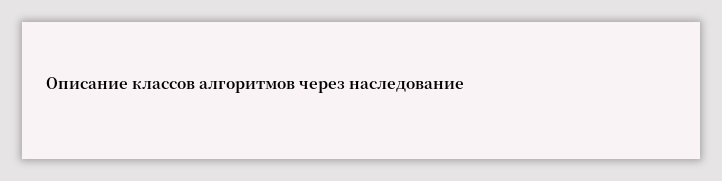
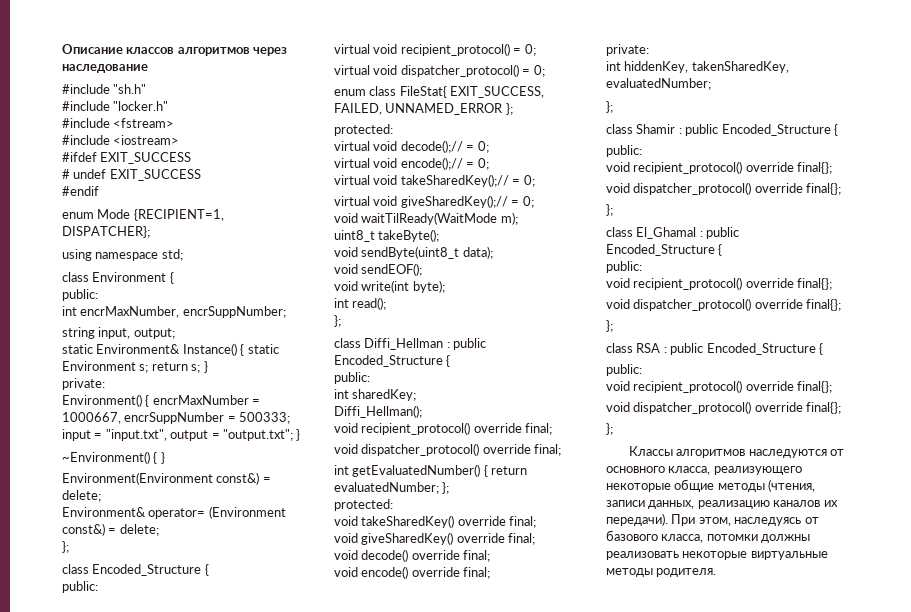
+ #include "sh.h"
+ #include "locker.h"
+ #include <fstream>
+ #include <iostream>
+ #ifdef EXIT_SUCCESS
+ # undef EXIT_SUCCESS
+ #endif
+ enum Mode {RECIPIENT=1, DISPATCHER};
+ using namespace std;
+ class Environment {
+ public:
+ int encrMaxNumber, encrSuppNumber;
+ string input, output;
+ static Environment& Instance() { static Environment s; return s; }
+ private:
+ Environment() { encrMaxNumber = 1000667, encrSuppNumber = 500333; input = "input.txt", output = "output.txt"; }
+ ~Environment() { }
+ Environment(Environment const&) = delete;
+ Environment& operator= (Environment const&) = delete;
+ };
+ class Encoded_Structure {
+ public:
+ virtual void recipient_protocol() = 0;
+ virtual void dispatcher_protocol() = 0;
+ enum class FileStat{ EXIT_SUCCESS, FAILED, UNNAMED_ERROR };
+ protected:
+ virtual void decode();// = 0;
+ virtual void encode();// = 0;
+ virtual void takeSharedKey();// = 0;
+ virtual void giveSharedKey();// = 0;
+ void waitTilReady(WaitMode m);
+ uint8_t takeByte();
+ void sendByte(uint8_t data);
+ void sendEOF();
+ void write(int byte);
+ int read();
+ };
+ class Diffi_Hellman : public Encoded_Structure {
+ public:
+ int sharedKey;
+ Diffi_Hellman();
+ void recipient_protocol() override final;
+ void dispatcher_protocol() override final;
+ int getEvaluatedNumber() { return evaluatedNumber; };
+ protected:
+ void takeSharedKey() override final;
+ void giveSharedKey() override final;
+ void decode() override final;
+ void encode() override final;
+ private:
+ int hiddenKey, takenSharedKey, evaluatedNumber;
+ };
+ class Shamir : public Encoded_Structure {
+ public:
+ void recipient_protocol() override final{};
+ void dispatcher_protocol() override final{};
+ };
+ class El_Ghamal : public Encoded_Structure {
+ public:
+ void recipient_protocol() override final{};
+ void dispatcher_protocol() override final{};
+ };
+ class RSA : public Encoded_Structure {
+ public:
+ void recipient_protocol() override final{};
+ void dispatcher_protocol() override final{};
+ };
+ Классы алгоритмов наследуются от основного класса, реализующего некоторые общие методы (чтения, записи данных, реализацию каналов их передачи). При этом, наследуясь от базового класса, потомки должны реализовать некоторые виртуальные методы родителя.

